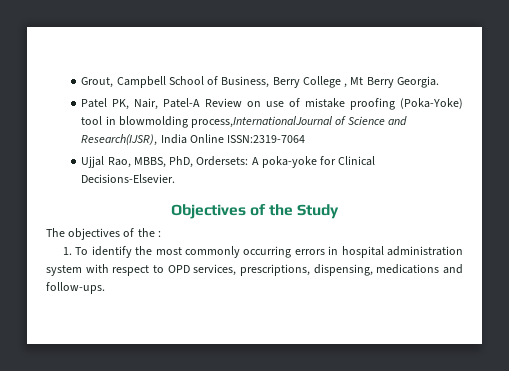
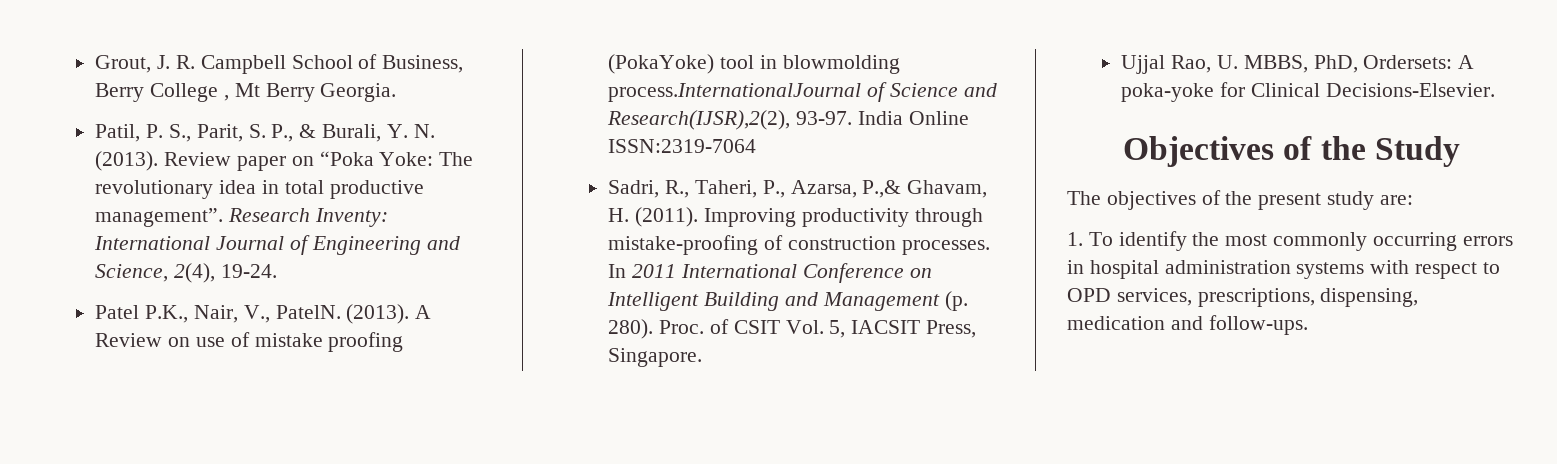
- Grout, Campbell School of Business, Berry College , Mt Berry Georgia.
+ Grout, J. R. Campbell School of Business, Berry College , Mt Berry Georgia.
- Patel PK, Nair, Patel-A Review on use of mistake proofing (Poka-Yoke) tool in blowmolding process,InternationalJournal of Science and Research(IJSR), India Online ISSN:2319-7064
+ Patil, P. S., Parit, S. P., & Burali, Y. N. (2013). Review paper on “Poka Yoke: The revolutionary idea in total productive management”. Research Inventy: International Journal of Engineering and Science, 2(4), 19-24.
+ Patel P.K., Nair, V., PatelN. (2013). A Review on use of mistake proofing (PokaYoke) tool in blowmolding process.InternationalJournal of Science and Research(IJSR),2(2), 93-97. India Online ISSN:2319-7064
+ Sadri, R., Taheri, P., Azarsa, P.,& Ghavam, H. (2011). Improving productivity through mistake-proofing of construction processes. In 2011 International Conference on Intelligent Building and Management (p. 280). Proc. of CSIT Vol. 5, IACSIT Press, Singapore.
- Ujjal Rao, MBBS, PhD, Ordersets: A poka-yoke for Clinical Decisions-Elsevier.
+ Ujjal Rao, U. MBBS, PhD, Ordersets: A poka-yoke for Clinical Decisions-Elsevier.
- The objectives of the :
+ The objectives of the present study are:
- 1. To identify the most commonly occurring errors in hospital administration system with respect to OPD services, prescriptions, dispensing, medications and follow-ups.
+ 1. To identify the most commonly occurring errors in hospital administration systems with respect to OPD services, prescriptions, dispensing, medication and follow-ups.

